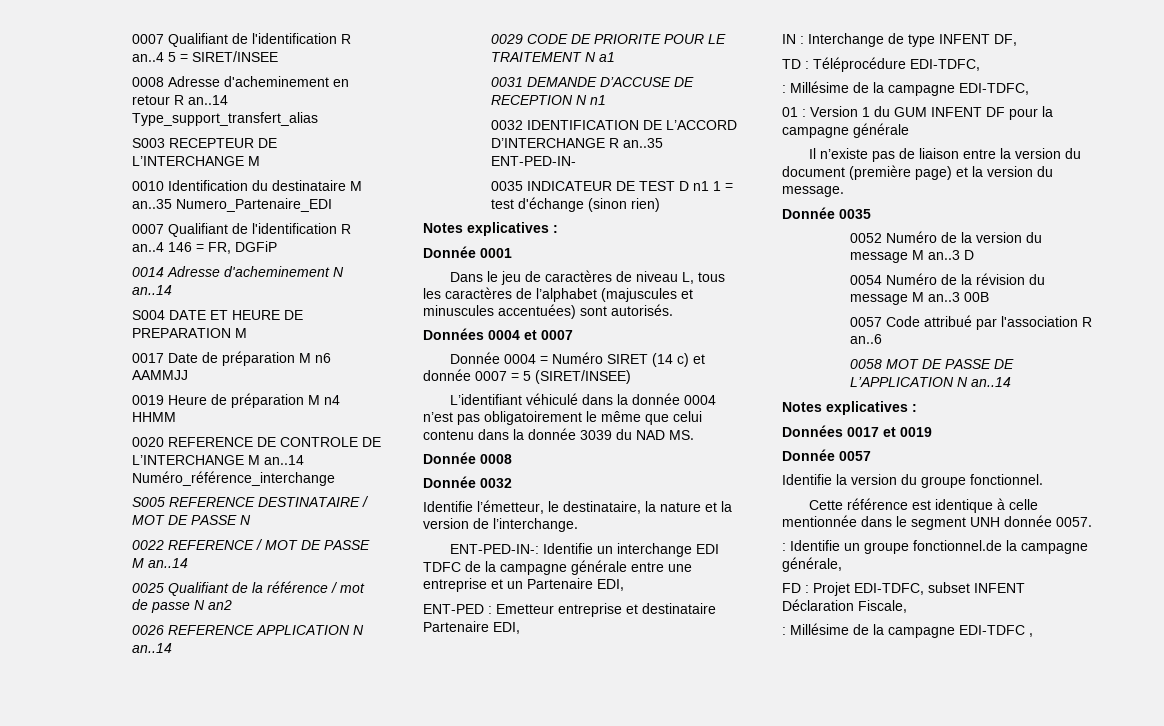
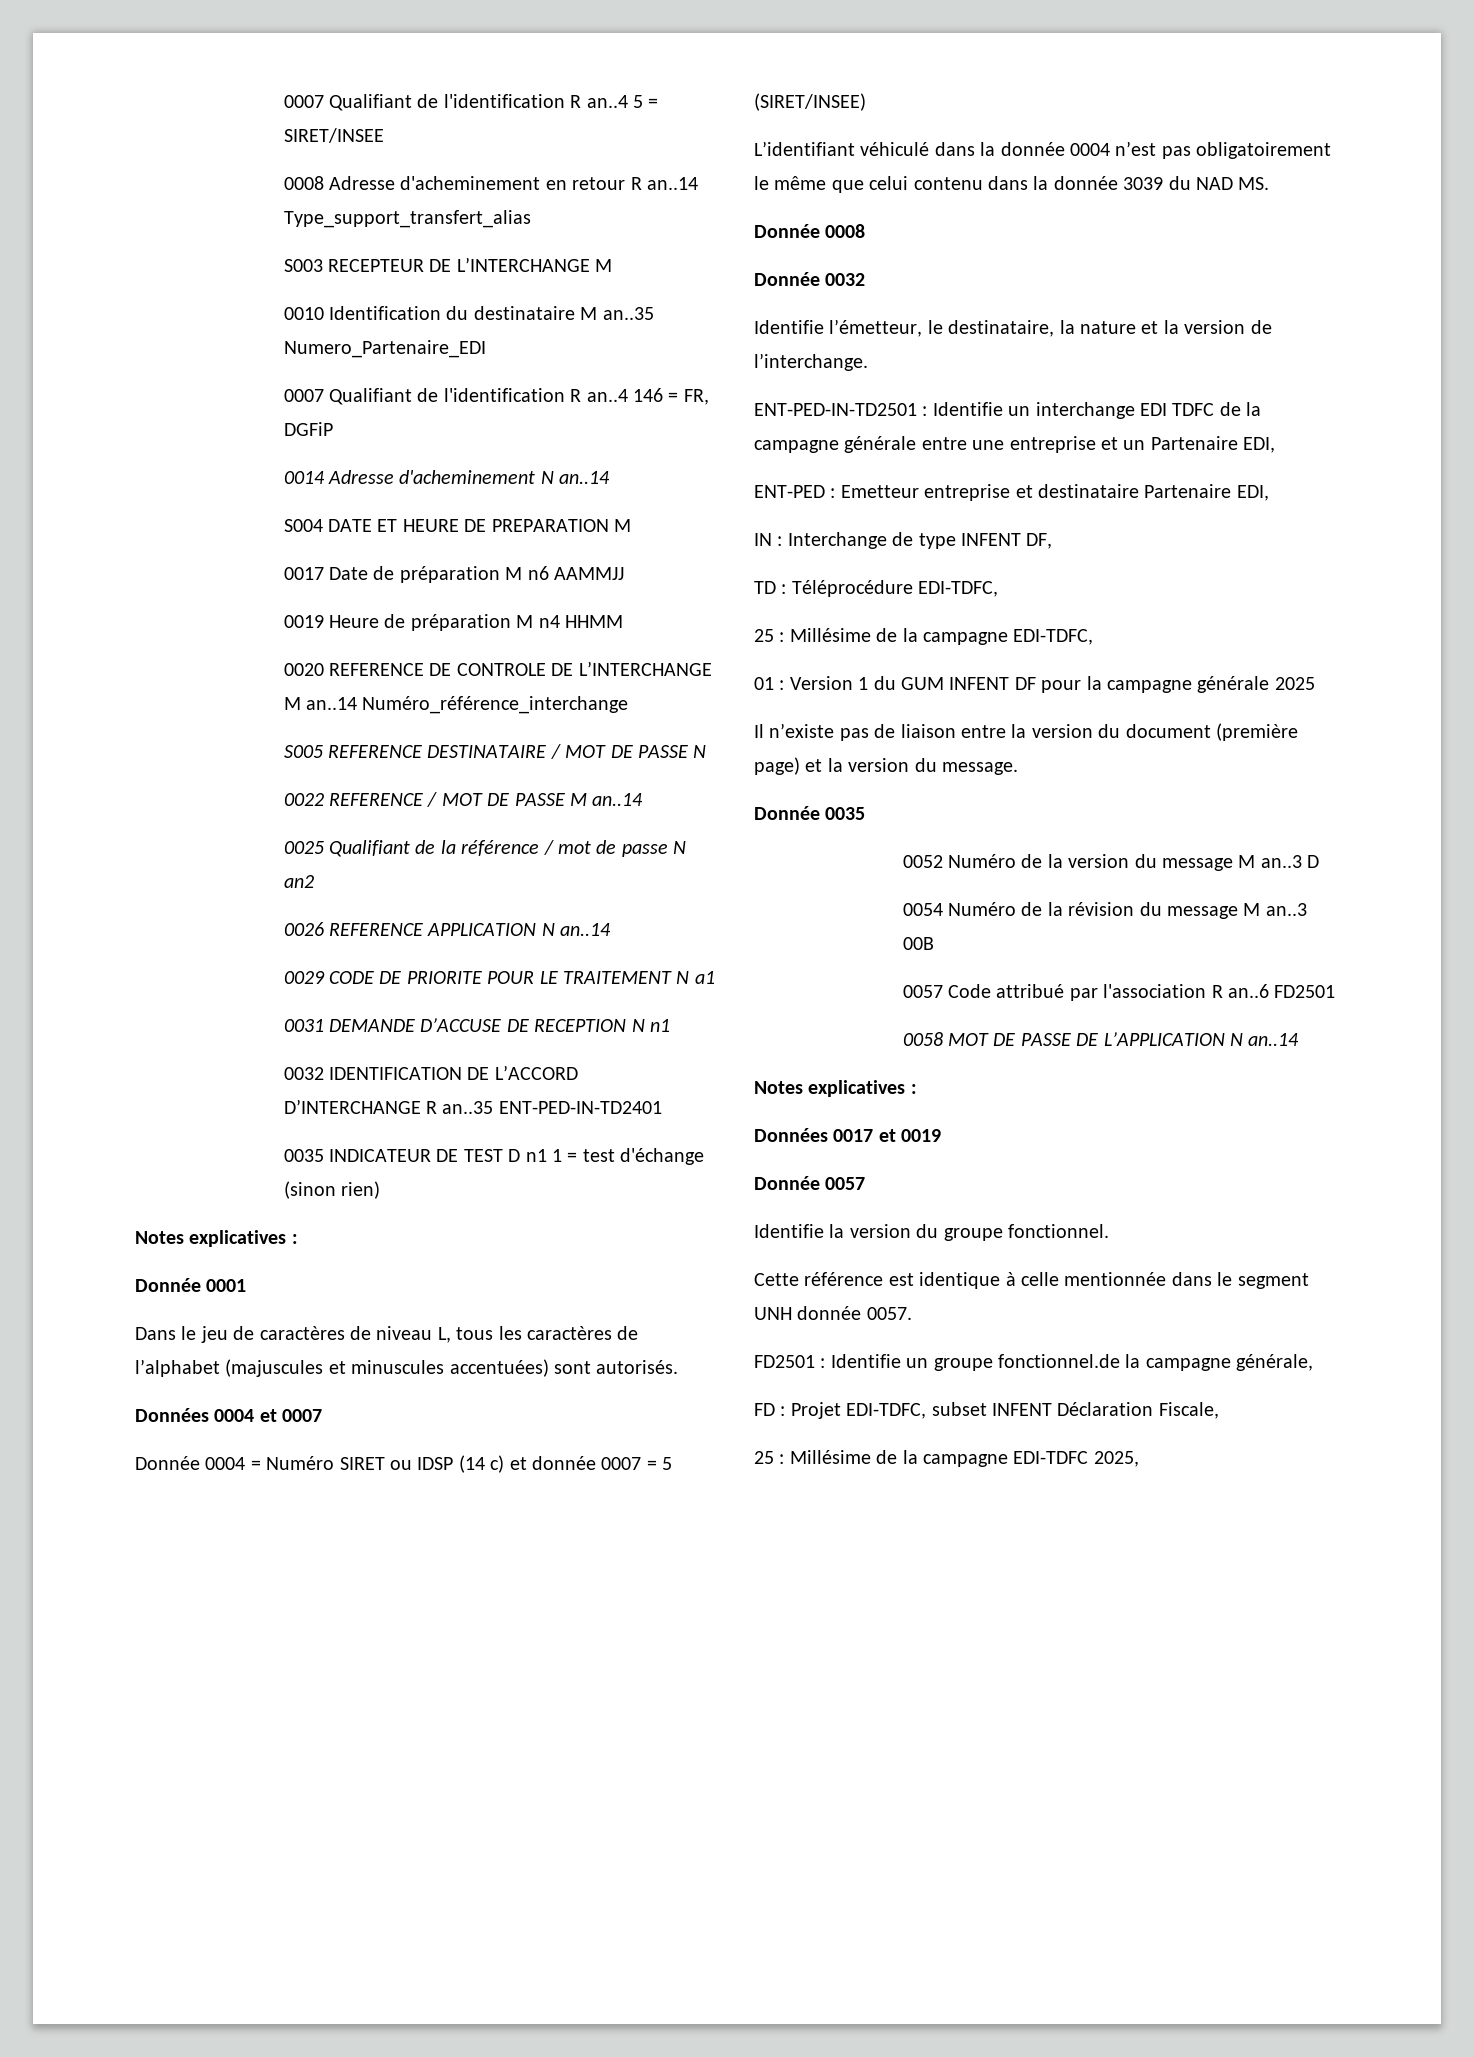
- 0032 IDENTIFICATION DE L’ACCORD D’INTERCHANGE R an..35 ENT-PED-IN-
+ 0032 IDENTIFICATION DE L’ACCORD D’INTERCHANGE R an..35 ENT-PED-IN-TD2401
- Donnée 0004 = Numéro SIRET (14 c) et donnée 0007 = 5 (SIRET/INSEE)
+ Donnée 0004 = Numéro SIRET ou IDSP (14 c) et donnée 0007 = 5 (SIRET/INSEE)
- ENT-PED-IN-: Identifie un interchange EDI TDFC de la campagne générale entre une entreprise et un Partenaire EDI,
+ ENT-PED-IN-TD2501 : Identifie un interchange EDI TDFC de la campagne générale entre une entreprise et un Partenaire EDI,
- : Millésime de la campagne EDI-TDFC,
+ 25 : Millésime de la campagne EDI-TDFC,
- 01 : Version 1 du GUM INFENT DF pour la campagne générale
+ 01 : Version 1 du GUM INFENT DF pour la campagne générale 2025
- 0057 Code attribué par l'association R an..6
+ 0057 Code attribué par l'association R an..6 FD2501
- : Identifie un groupe fonctionnel.de la campagne générale,
+ FD2501 : Identifie un groupe fonctionnel.de la campagne générale,
- : Millésime de la campagne EDI-TDFC ,
+ 25 : Millésime de la campagne EDI-TDFC 2025,

